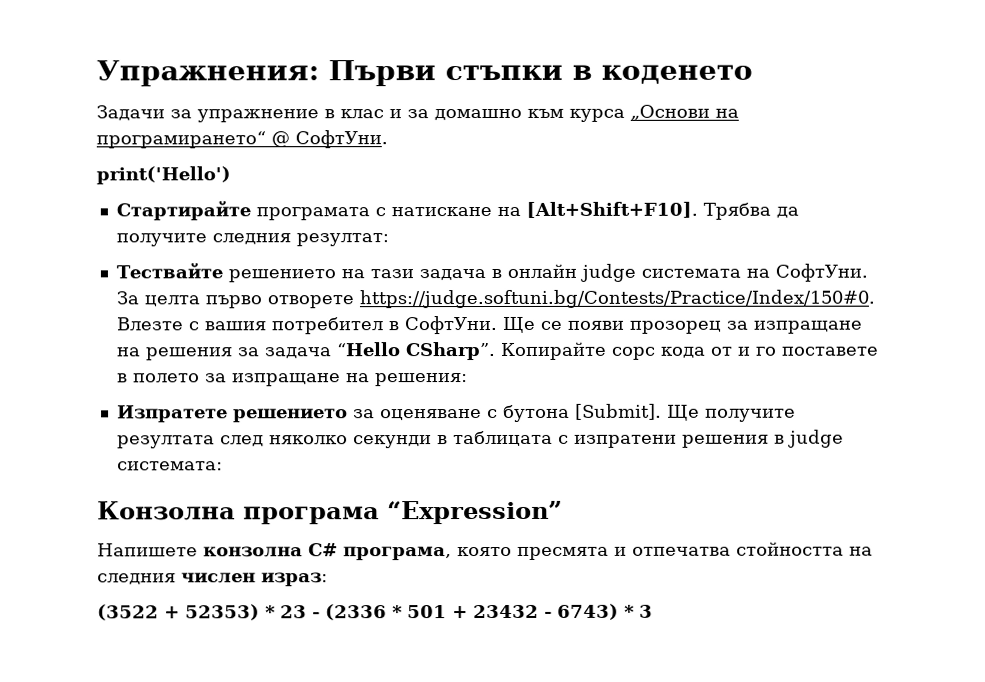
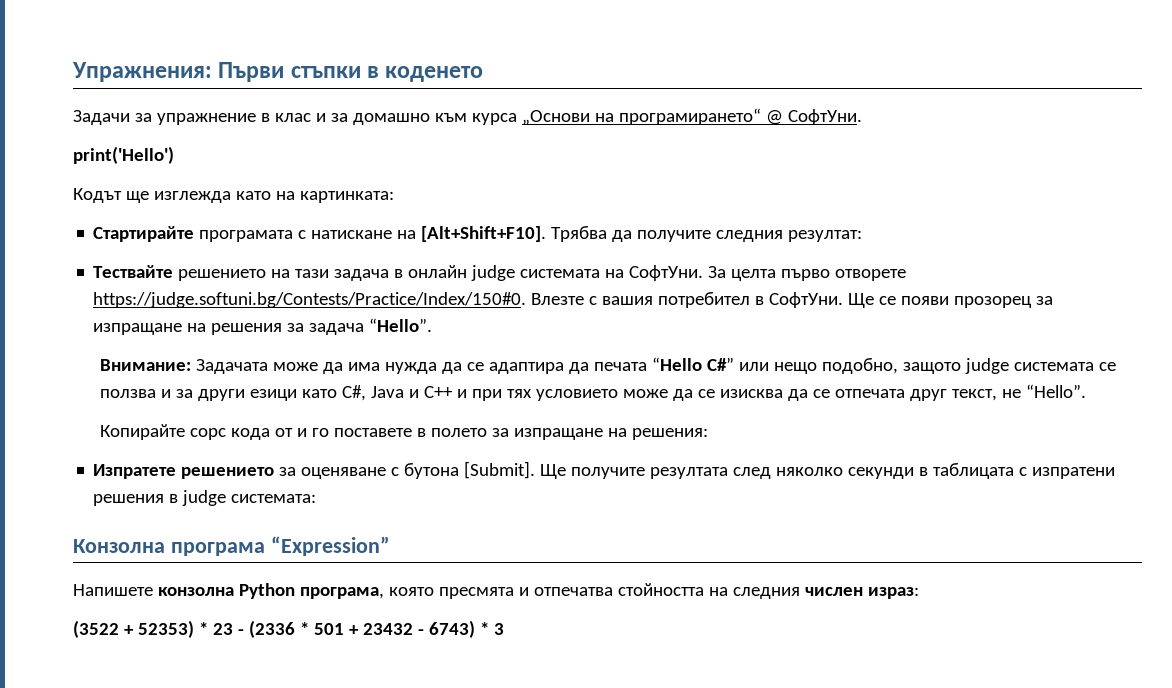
+ Кодът ще изглежда като на картинката:
- Ще се появи прозорец за изпращане на решения за задача “Hello CSharp”. Копирайте сорс кода от и го поставете в полето за изпращане на решения:
+ Ще се появи прозорец за изпращане на решения за задача “Hello”.
+ Внимание: Задачата може да има нужда да се адаптира да печата “Hello C#” или нещо подобно, защото judge системата се ползва и за други езици като C#, Java и C++ и при тях условието може да се изисква да се отпечата друг текст, не “Hello”.
+ Копирайте сорс кода от и го поставете в полето за изпращане на решения:
- Напишете конзолна C# програма, която пресмята и отпечатва стойността на следния числен израз:
+ Напишете конзолна Python програма, която пресмята и отпечатва стойността на следния числен израз:

